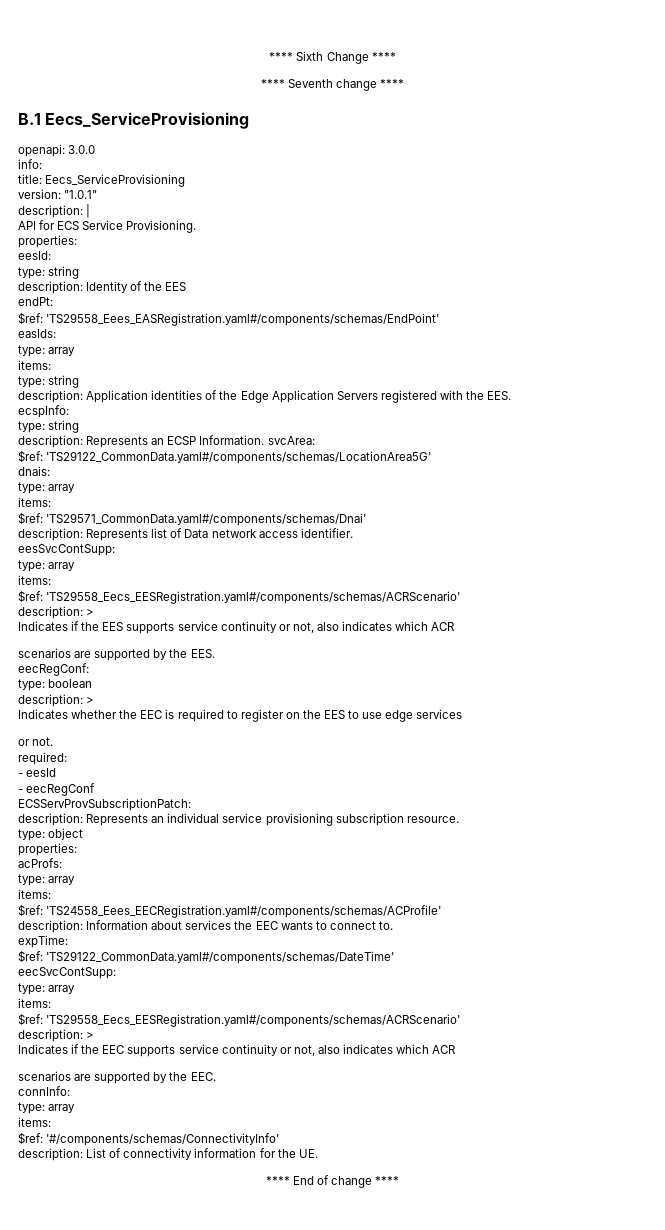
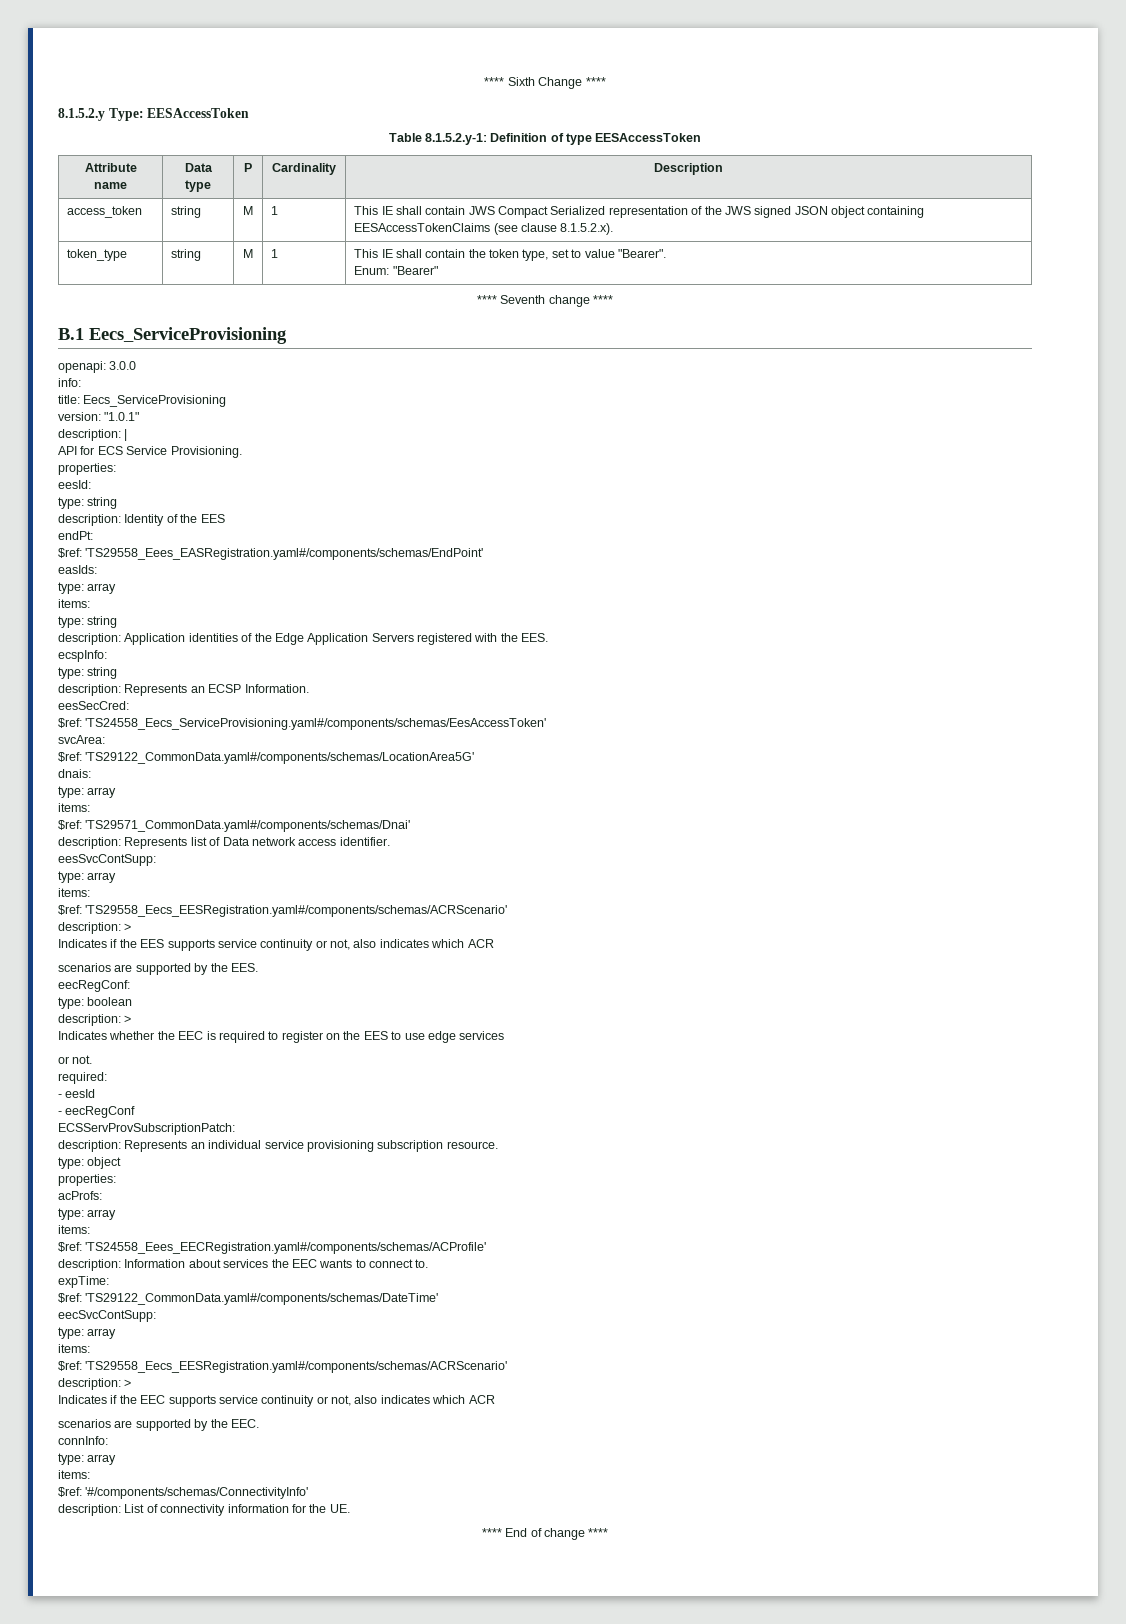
+ 8.1.5.2.y Type: EESAccessToken
+ Table 8.1.5.2.y-1: Definition of type EESAccessToken
+ Attribute name | Data type | P | Cardinality | Description
+ access_token | string | M | 1 | This IE shall contain JWS Compact Serialized representation of the JWS signed JSON object containing EESAccessTokenClaims (see clause 8.1.5.2.x).
+ token_type | string | M | 1 | This IE shall contain the token type, set to value "Bearer".
+ Enum: "Bearer"
- description: Represents an ECSP Information. svcArea:
+ description: Represents an ECSP Information.
+ eesSecCred:
+ $ref: 'TS24558_Eecs_ServiceProvisioning.yaml#/components/schemas/EesAccessToken'
+ svcArea:

